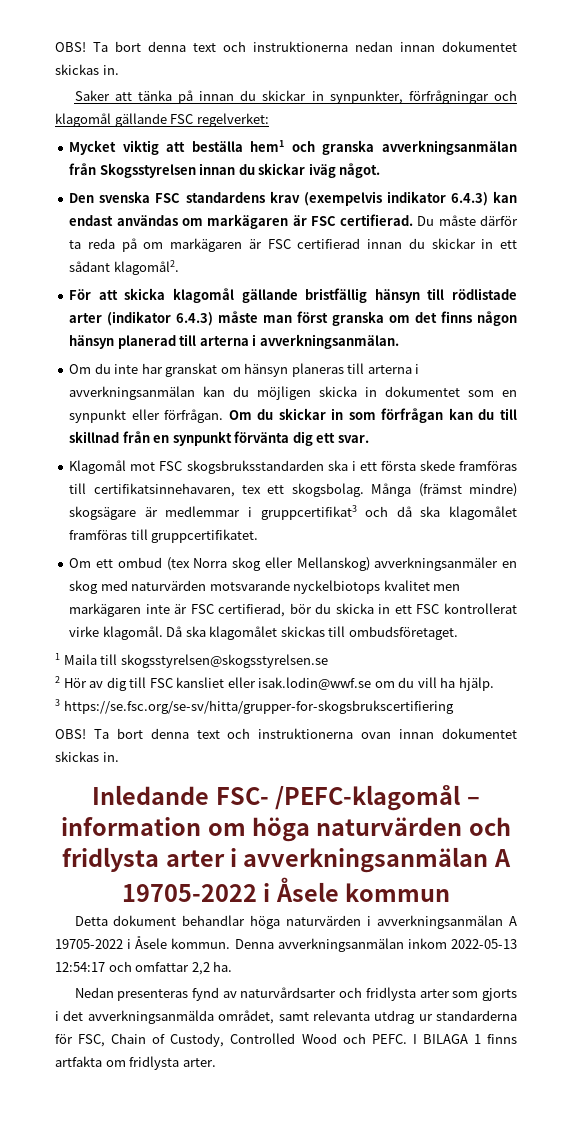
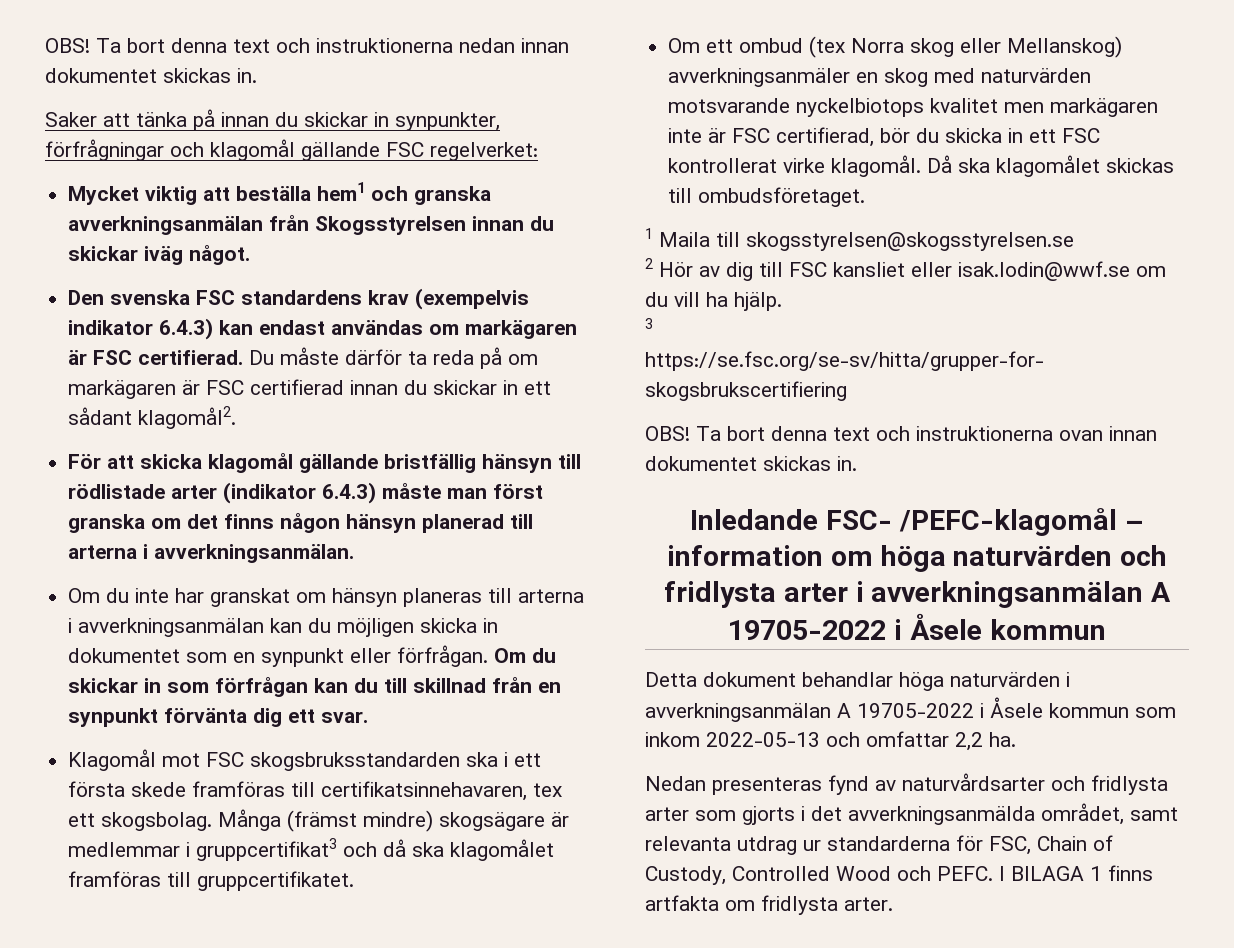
- Detta dokument behandlar höga naturvärden i avverkningsanmälan A 19705-2022 i Åsele kommun. Denna avverkningsanmälan inkom 2022-05-13 12:54:17 och omfattar 2,2 ha.
+ Detta dokument behandlar höga naturvärden i avverkningsanmälan A 19705-2022 i Åsele kommun som inkom 2022-05-13 och omfattar 2,2 ha.

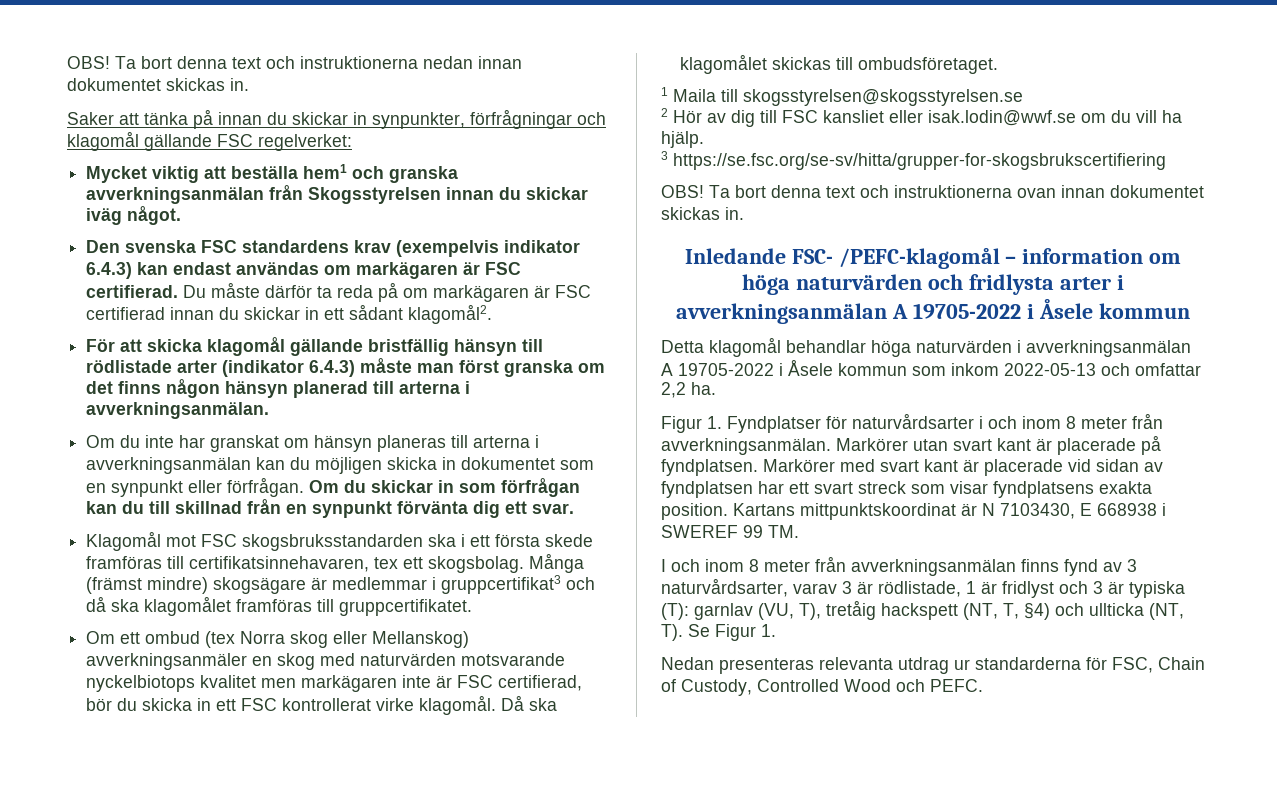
- Detta dokument behandlar höga naturvärden i avverkningsanmälan A 19705-2022 i Åsele kommun som inkom 2022-05-13 och omfattar 2,2 ha.
+ Detta klagomål behandlar höga naturvärden i avverkningsanmälan A 19705-2022 i Åsele kommun som inkom 2022-05-13 och omfattar 2,2 ha.
- Nedan presenteras fynd av naturvårdsarter och fridlysta arter som gjorts i det avverkningsanmälda området, samt relevanta utdrag ur standarderna för FSC, Chain of Custody, Controlled Wood och PEFC. I BILAGA 1 finns artfakta om fridlysta arter.
+ Figur 1. Fyndplatser för naturvårdsarter i och inom 8 meter från avverkningsanmälan. Markörer utan svart kant är placerade på fyndplatsen. Markörer med svart kant är placerade vid sidan av fyndplatsen har ett svart streck som visar fyndplatsens exakta position. Kartans mittpunktskoordinat är N 7103430, E 668938 i SWEREF 99 TM.
+ I och inom 8 meter från avverkningsanmälan finns fynd av 3 naturvårdsarter, varav 3 är rödlistade, 1 är fridlyst och 3 är typiska (T): garnlav (VU, T), tretåig hackspett (NT, T, §4) och ullticka (NT, T). Se Figur 1.
+ Nedan presenteras relevanta utdrag ur standarderna för FSC, Chain of Custody, Controlled Wood och PEFC.

